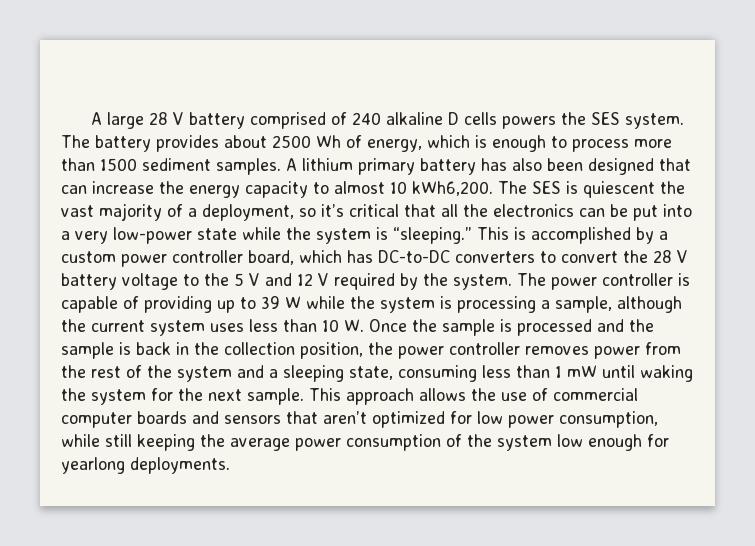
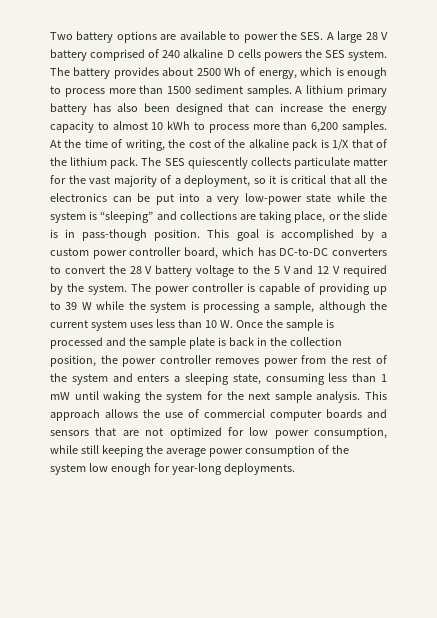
- A large 28 V battery comprised of 240 alkaline D cells powers the SES system.
+ Two battery options are available to power the SES. A large 28 V battery comprised of 240 alkaline D cells powers the SES system.
- A lithium primary battery has also been designed that can increase the energy capacity to almost 10 kWh6,200. The SES is quiescent the vast majority of a deployment, so it’s critical that all the electronics can be put into a very low-power state while the system is “sleeping.” This is accomplished by a custom power controller board, which has DC-to-DC converters to convert the 28 V battery voltage to the 5 V and 12 V required by the system.
+ A lithium primary battery has also been designed that can increase the energy capacity to almost 10 kWh to process more than 6,200 samples. At the time of writing, the cost of the alkaline pack is 1/X that of the lithium pack. The SES quiescently collects particulate matter for the vast majority of a deployment, so it is critical that all the electronics can be put into a very low-power state while the system is “sleeping” and collections are taking place, or the slide is in pass-though position. This goal is accomplished by a custom power controller board, which has DC-to-DC converters to convert the 28 V battery voltage to the 5 V and 12 V required by the system.
- The power controller is capable of providing up to 39 W while the system is processing a sample, although the current system uses less than 10 W. Once the sample is processed and the sample is back in the collection position, the power controller removes power from the rest of the system and a sleeping state, consuming less than 1 mW until waking the system for the next sample.
+ The power controller is capable of providing up to 39 W while the system is processing a sample, although the current system uses less than 10 W. Once the sample is processed and the sample plate is back in the collection position, the power controller removes power from the rest of the system and enters a sleeping state, consuming less than 1 mW until waking the system for the next sample analysis.
- This approach allows the use of commercial computer boards and sensors that aren’t optimized for low power consumption, while still keeping the average power consumption of the system low enough for yearlong deployments.
+ This approach allows the use of commercial computer boards and sensors that are not optimized for low power consumption, while still keeping the average power consumption of the system low enough for year-long deployments.

